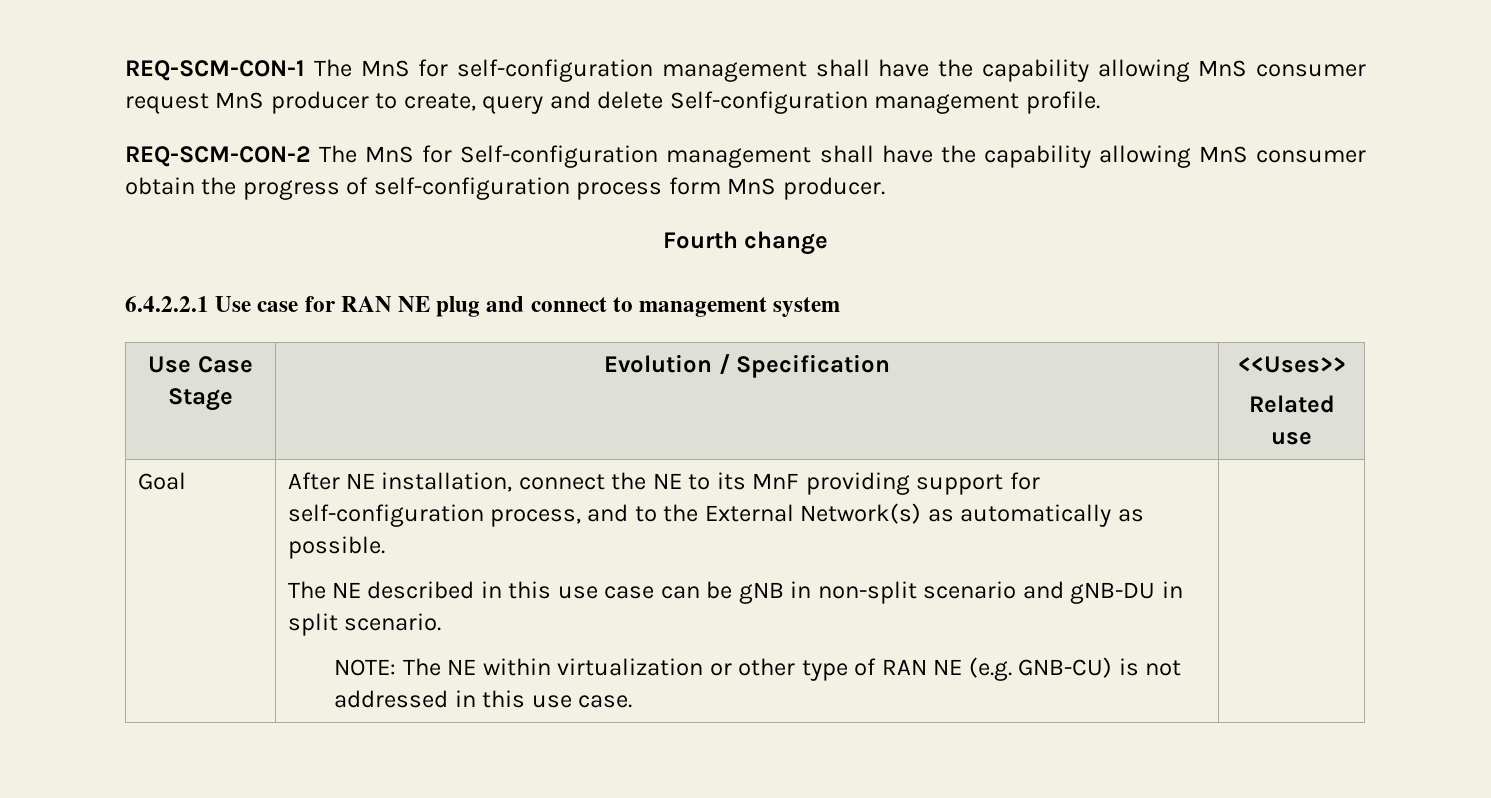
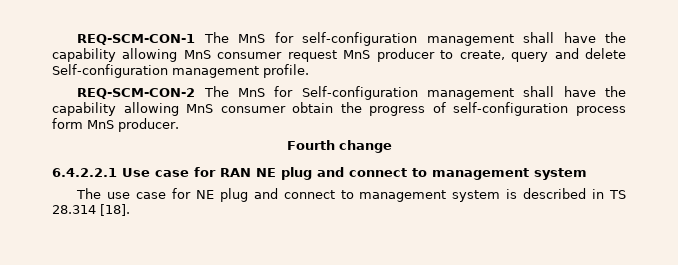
- Use Case Stage | Evolution / Specification | <<Uses>>
- Related use
- Goal | After NE installation, connect the NE to its MnF providing support for self-configuration process, and to the External Network(s) as automatically as possible.
- The NE described in this use case can be gNB in non-split scenario and gNB-DU in split scenario.
- NOTE: The NE within virtualization or other type of RAN NE (e.g. GNB-CU) is not addressed in this use case.
+ The use case for NE plug and connect to management system is described in TS 28.314 [18].

